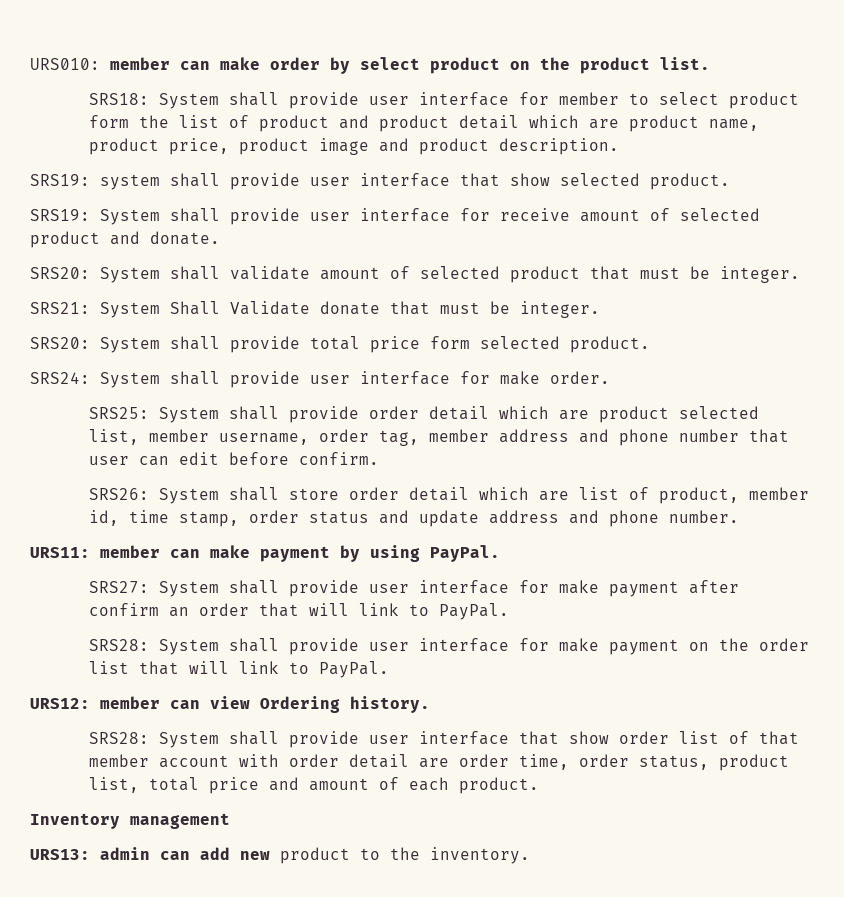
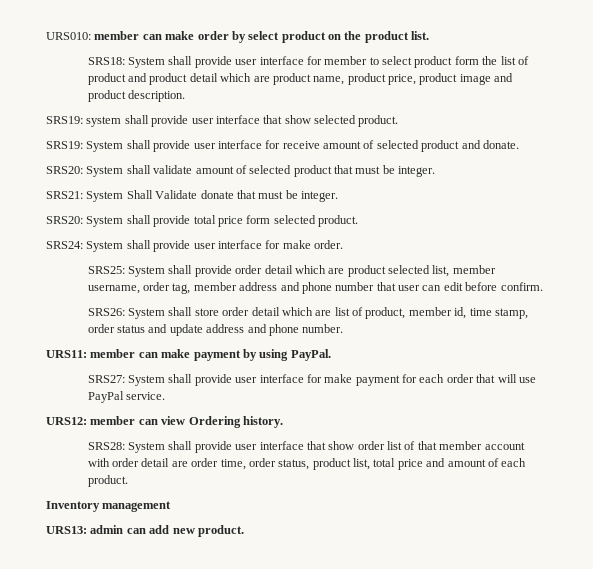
- SRS27: System shall provide user interface for make payment after confirm an order that will link to PayPal.
- SRS28: System shall provide user interface for make payment on the order list that will link to PayPal.
+ SRS27: System shall provide user interface for make payment for each order that will use PayPal service.
- URS13: admin can add new product to the inventory.
+ URS13: admin can add new product.

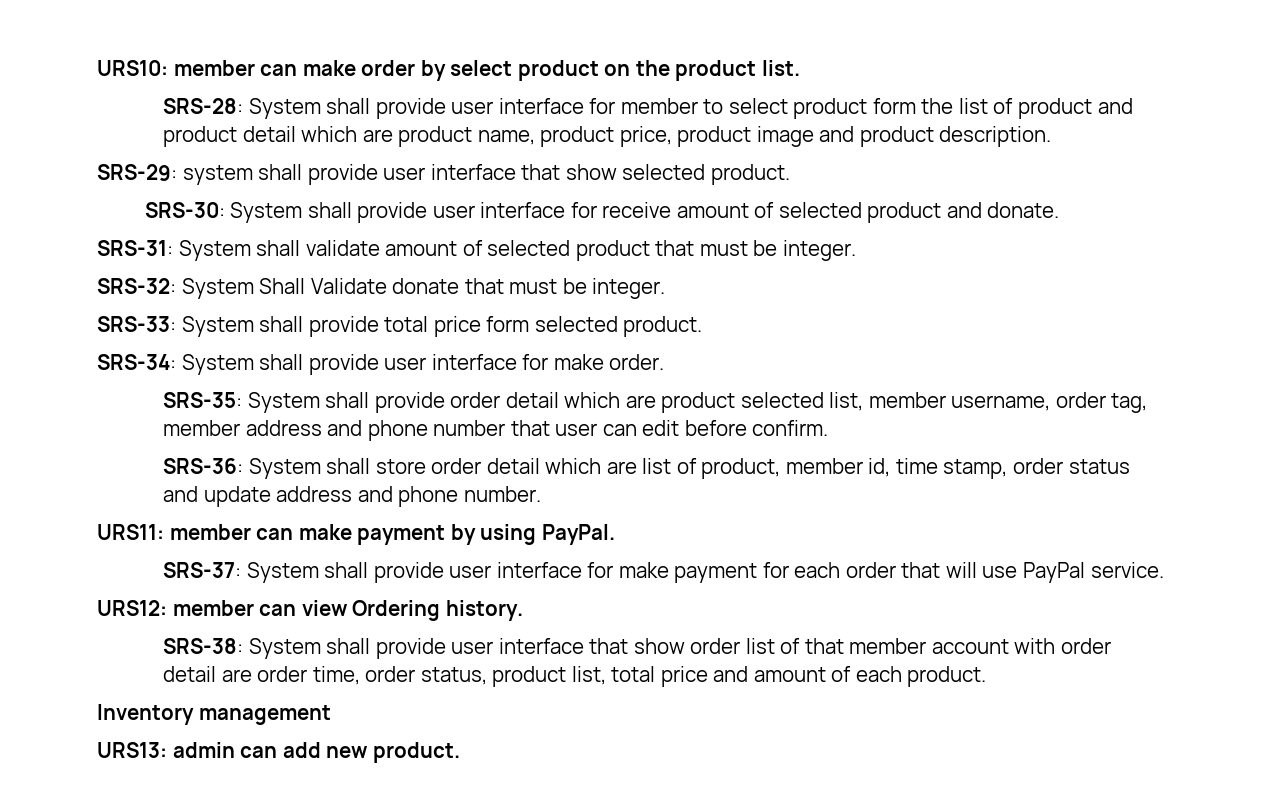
- URS010: member can make order by select product on the product list.
+ URS10: member can make order by select product on the product list.
- SRS18: System shall provide user interface for member to select product form the list of product and product detail which are product name, product price, product image and product description.
+ SRS-28: System shall provide user interface for member to select product form the list of product and product detail which are product name, product price, product image and product description.
- SRS19: system shall provide user interface that show selected product.
+ SRS-29: system shall provide user interface that show selected product.
- SRS19: System shall provide user interface for receive amount of selected product and donate.
+ SRS-30: System shall provide user interface for receive amount of selected product and donate.
- SRS20: System shall validate amount of selected product that must be integer.
+ SRS-31: System shall validate amount of selected product that must be integer.
- SRS21: System Shall Validate donate that must be integer.
+ SRS-32: System Shall Validate donate that must be integer.
- SRS20: System shall provide total price form selected product.
+ SRS-33: System shall provide total price form selected product.
- SRS24: System shall provide user interface for make order.
+ SRS-34: System shall provide user interface for make order.
- SRS25: System shall provide order detail which are product selected list, member username, order tag, member address and phone number that user can edit before confirm.
+ SRS-35: System shall provide order detail which are product selected list, member username, order tag, member address and phone number that user can edit before confirm.
- SRS26: System shall store order detail which are list of product, member id, time stamp, order status and update address and phone number.
+ SRS-36: System shall store order detail which are list of product, member id, time stamp, order status and update address and phone number.
- SRS27: System shall provide user interface for make payment for each order that will use PayPal service.
+ SRS-37: System shall provide user interface for make payment for each order that will use PayPal service.
- SRS28: System shall provide user interface that show order list of that member account with order detail are order time, order status, product list, total price and amount of each product.
+ SRS-38: System shall provide user interface that show order list of that member account with order detail are order time, order status, product list, total price and amount of each product.

